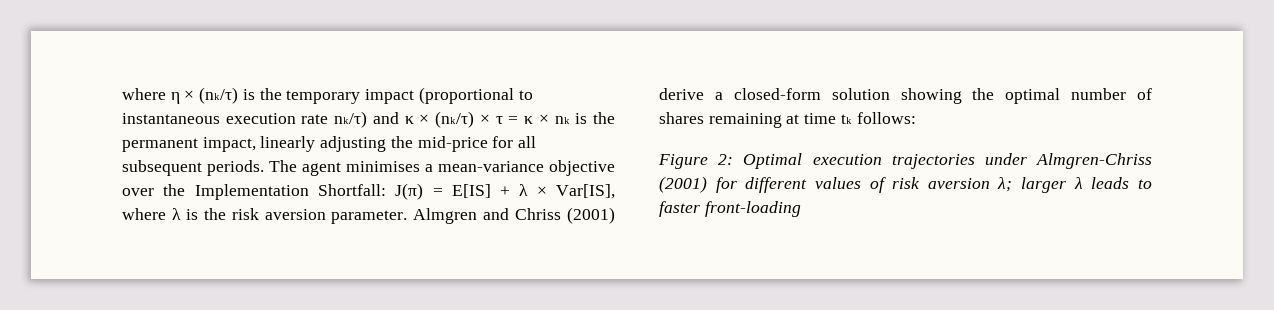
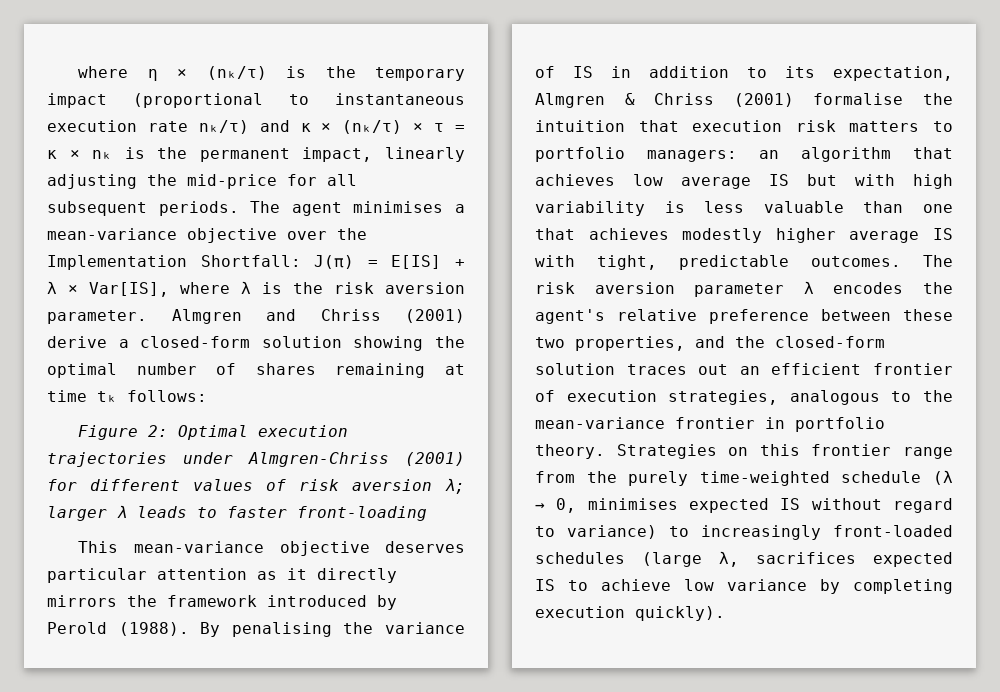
+ This mean-variance objective deserves particular attention as it directly mirrors the framework introduced by Perold (1988). By penalising the variance of IS in addition to its expectation, Almgren & Chriss (2001) formalise the intuition that execution risk matters to portfolio managers: an algorithm that achieves low average IS but with high variability is less valuable than one that achieves modestly higher average IS with tight, predictable outcomes. The risk aversion parameter λ encodes the agent's relative preference between these two properties, and the closed-form solution traces out an efficient frontier of execution strategies, analogous to the mean-variance frontier in portfolio theory. Strategies on this frontier range from the purely time-weighted schedule (λ → 0, minimises expected IS without regard to variance) to increasingly front-loaded schedules (large λ, sacrifices expected IS to achieve low variance by completing execution quickly).

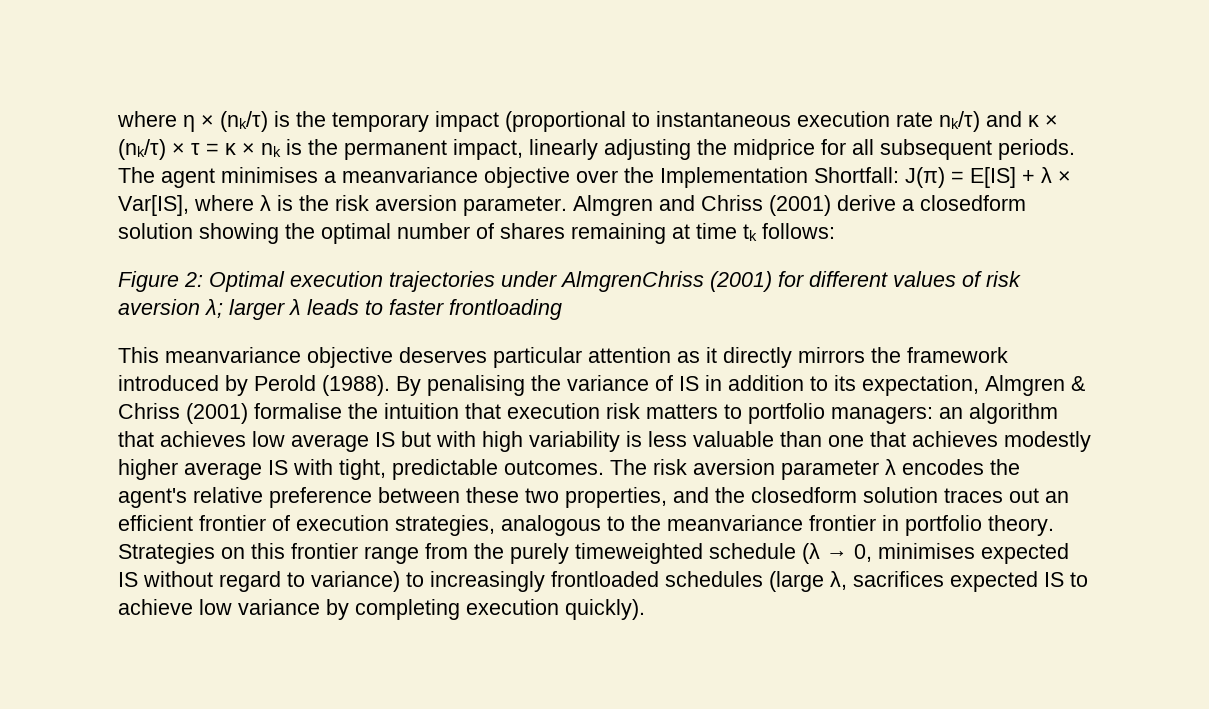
- where η × (nₖ/τ) is the temporary impact (proportional to instantaneous execution rate nₖ/τ) and κ × (nₖ/τ) × τ = κ × nₖ is the permanent impact, linearly adjusting the mid-price for all subsequent periods.
+ where η × (nₖ/τ) is the temporary impact (proportional to instantaneous execution rate nₖ/τ) and κ × (nₖ/τ) × τ = κ × nₖ is the permanent impact, linearly adjusting the midprice for all subsequent periods.
- The agent minimises a mean-variance objective over the Implementation Shortfall: J(π) = E[IS] + λ × Var[IS], where λ is the risk aversion parameter.
+ The agent minimises a meanvariance objective over the Implementation Shortfall: J(π) = E[IS] + λ × Var[IS], where λ is the risk aversion parameter.
- Almgren and Chriss (2001) derive a closed-form solution showing the optimal number of shares remaining at time tₖ follows:
+ Almgren and Chriss (2001) derive a closedform solution showing the optimal number of shares remaining at time tₖ follows:
- Figure 2: Optimal execution trajectories under Almgren-Chriss (2001) for different values of risk aversion λ; larger λ leads to faster front-loading
+ Figure 2: Optimal execution trajectories under AlmgrenChriss (2001) for different values of risk aversion λ; larger λ leads to faster frontloading
- This mean-variance objective deserves particular attention as it directly mirrors the framework introduced by Perold (1988).
+ This meanvariance objective deserves particular attention as it directly mirrors the framework introduced by Perold (1988).
- The risk aversion parameter λ encodes the agent's relative preference between these two properties, and the closed-form solution traces out an efficient frontier of execution strategies, analogous to the mean-variance frontier in portfolio theory.
+ The risk aversion parameter λ encodes the agent's relative preference between these two properties, and the closedform solution traces out an efficient frontier of execution strategies, analogous to the meanvariance frontier in portfolio theory.
- Strategies on this frontier range from the purely time-weighted schedule (λ → 0, minimises expected IS without regard to variance) to increasingly front-loaded schedules (large λ, sacrifices expected IS to achieve low variance by completing execution quickly).
+ Strategies on this frontier range from the purely timeweighted schedule (λ → 0, minimises expected IS without regard to variance) to increasingly frontloaded schedules (large λ, sacrifices expected IS to achieve low variance by completing execution quickly).

